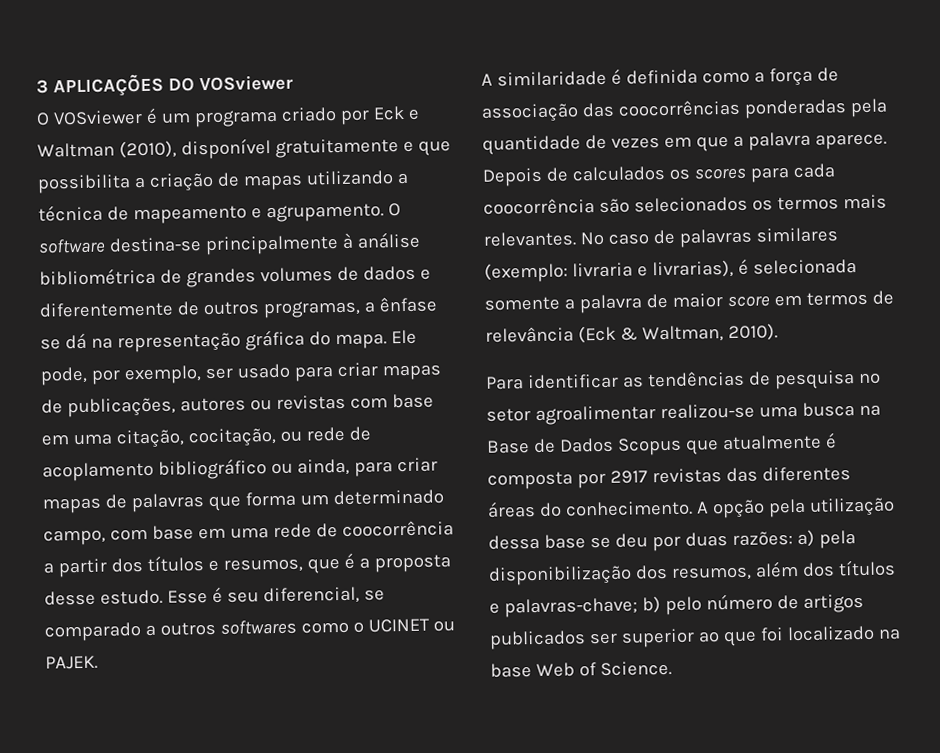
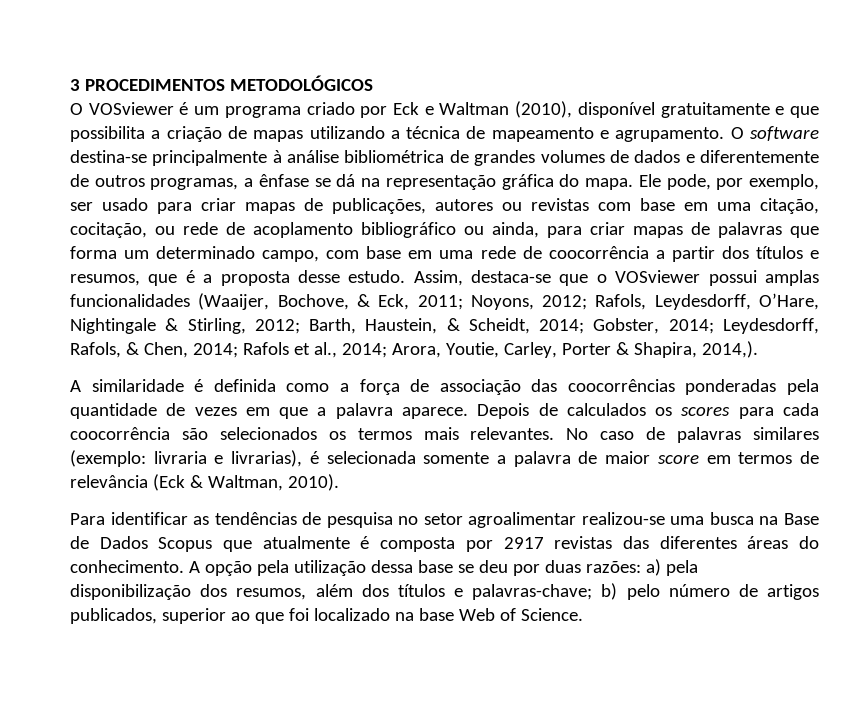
- 3 APLICAÇÕES DO VOSviewer
+ 3 PROCEDIMENTOS METODOLÓGICOS
- Esse é seu diferencial, se comparado a outros softwares como o UCINET ou PAJEK.
+ Assim, destaca-se que o VOSviewer possui amplas funcionalidades (Waaijer, Bochove, & Eck, 2011; Noyons, 2012; Rafols, Leydesdorff, O’Hare, Nightingale & Stirling, 2012; Barth, Haustein, & Scheidt, 2014; Gobster, 2014; Leydesdorff, Rafols, & Chen, 2014; Rafols et al., 2014; Arora, Youtie, Carley, Porter & Shapira, 2014,).
- A opção pela utilização dessa base se deu por duas razões: a) pela disponibilização dos resumos, além dos títulos e palavras-chave; b) pelo número de artigos publicados ser superior ao que foi localizado na base Web of Science.
+ A opção pela utilização dessa base se deu por duas razões: a) pela disponibilização dos resumos, além dos títulos e palavras-chave; b) pelo número de artigos publicados, superior ao que foi localizado na base Web of Science.

